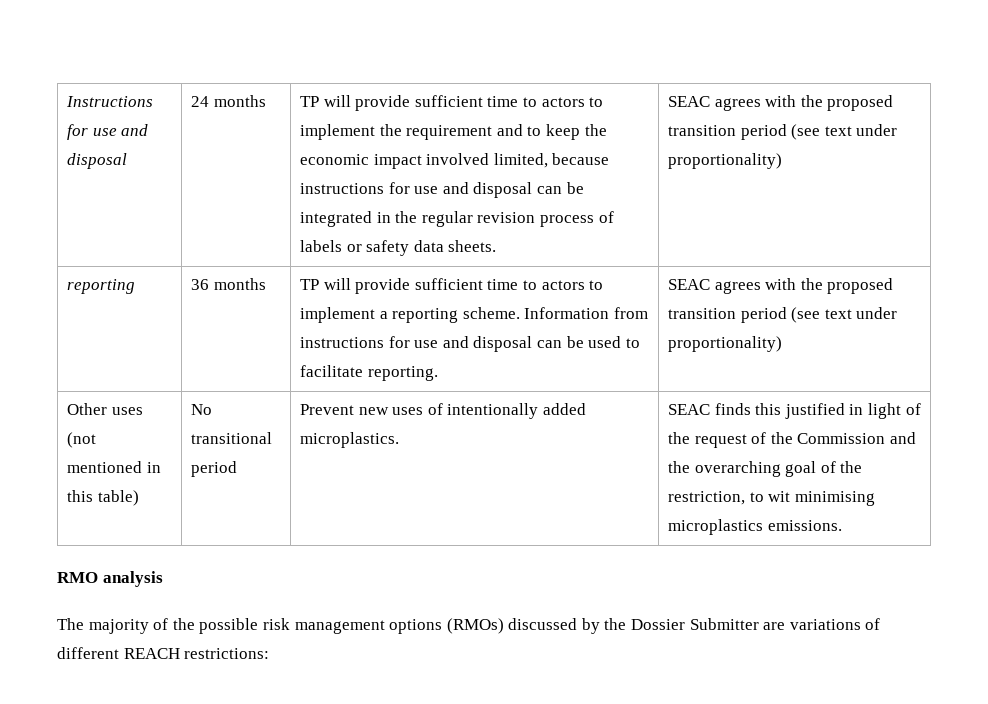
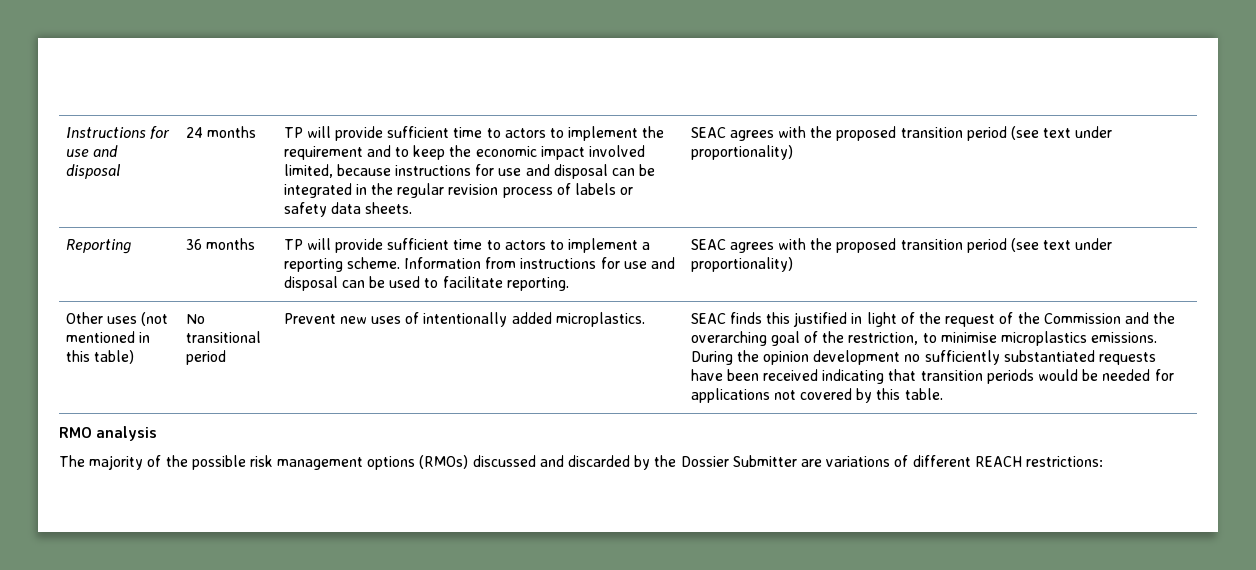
- reporting | 36 months | TP will provide sufficient time to actors to implement a reporting scheme. Information from instructions for use and disposal can be used to facilitate reporting. | SEAC agrees with the proposed transition period (see text under proportionality)
+ Reporting | 36 months | TP will provide sufficient time to actors to implement a reporting scheme. Information from instructions for use and disposal can be used to facilitate reporting. | SEAC agrees with the proposed transition period (see text under proportionality)
- SEAC finds this justified in light of the request of the Commission and the overarching goal of the restriction, to wit minimising microplastics emissions.
+ SEAC finds this justified in light of the request of the Commission and the overarching goal of the restriction, to minimise microplastics emissions. During the opinion development no sufficiently substantiated requests have been received indicating that transition periods would be needed for applications not covered by this table.
- The majority of the possible risk management options (RMOs) discussed by the Dossier Submitter are variations of different REACH restrictions:
+ The majority of the possible risk management options (RMOs) discussed and discarded by the Dossier Submitter are variations of different REACH restrictions:

